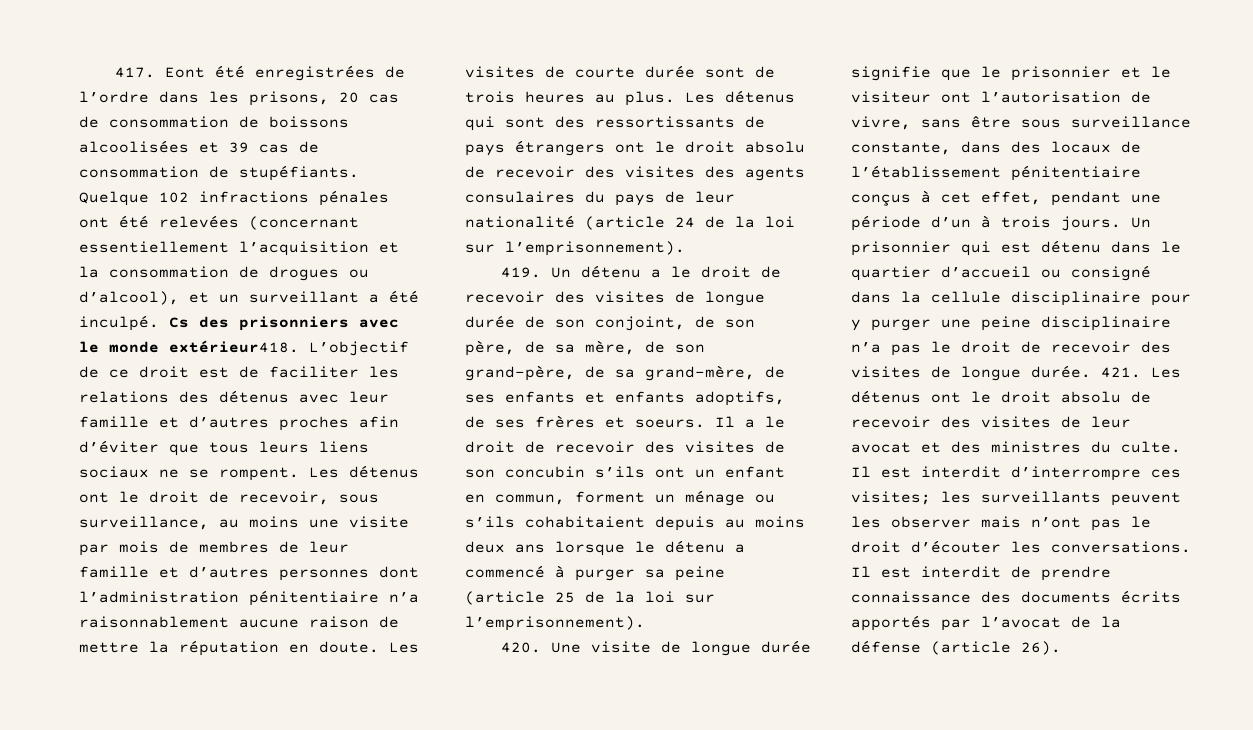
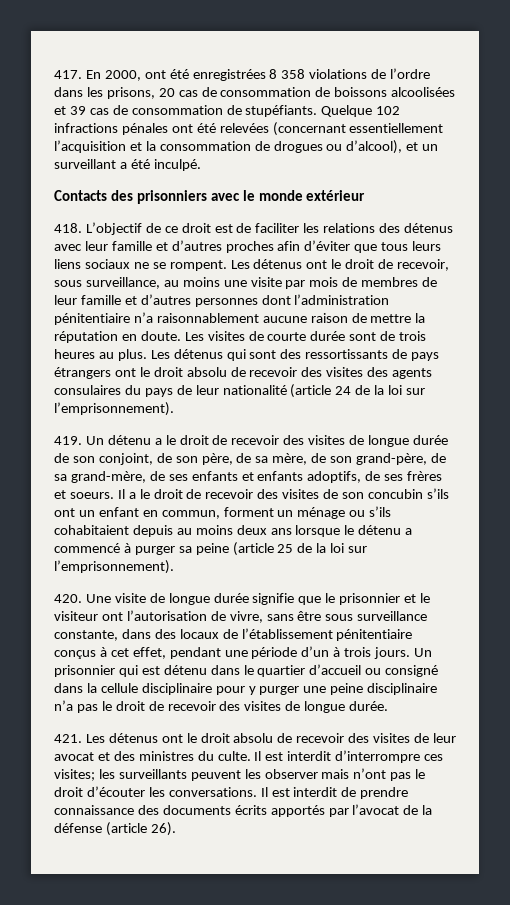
- 417. Eont été enregistrées de l’ordre dans les prisons, 20 cas de consommation de boissons alcoolisées et 39 cas de consommation de stupéfiants.
+ 417. En 2000, ont été enregistrées 8 358 violations de l’ordre dans les prisons, 20 cas de consommation de boissons alcoolisées et 39 cas de consommation de stupéfiants.
- Quelque 102 infractions pénales ont été relevées (concernant essentiellement l’acquisition et la consommation de drogues ou d’alcool), et un surveillant a été inculpé. Cs des prisonniers avec le monde extérieur418. L’objectif de ce droit est de faciliter les relations des détenus avec leur famille et d’autres proches afin d’éviter que tous leurs liens sociaux ne se rompent.
+ Quelque 102 infractions pénales ont été relevées (concernant essentiellement l’acquisition et la consommation de drogues ou d’alcool), et un surveillant a été inculpé.
+ Contacts des prisonniers avec le monde extérieur
+ 418. L’objectif de ce droit est de faciliter les relations des détenus avec leur famille et d’autres proches afin d’éviter que tous leurs liens sociaux ne se rompent.
- Un prisonnier qui est détenu dans le quartier d’accueil ou consigné dans la cellule disciplinaire pour y purger une peine disciplinaire n’a pas le droit de recevoir des visites de longue durée. 421. Les détenus ont le droit absolu de recevoir des visites de leur avocat et des ministres du culte.
+ Un prisonnier qui est détenu dans le quartier d’accueil ou consigné dans la cellule disciplinaire pour y purger une peine disciplinaire n’a pas le droit de recevoir des visites de longue durée.
+ 421. Les détenus ont le droit absolu de recevoir des visites de leur avocat et des ministres du culte.

